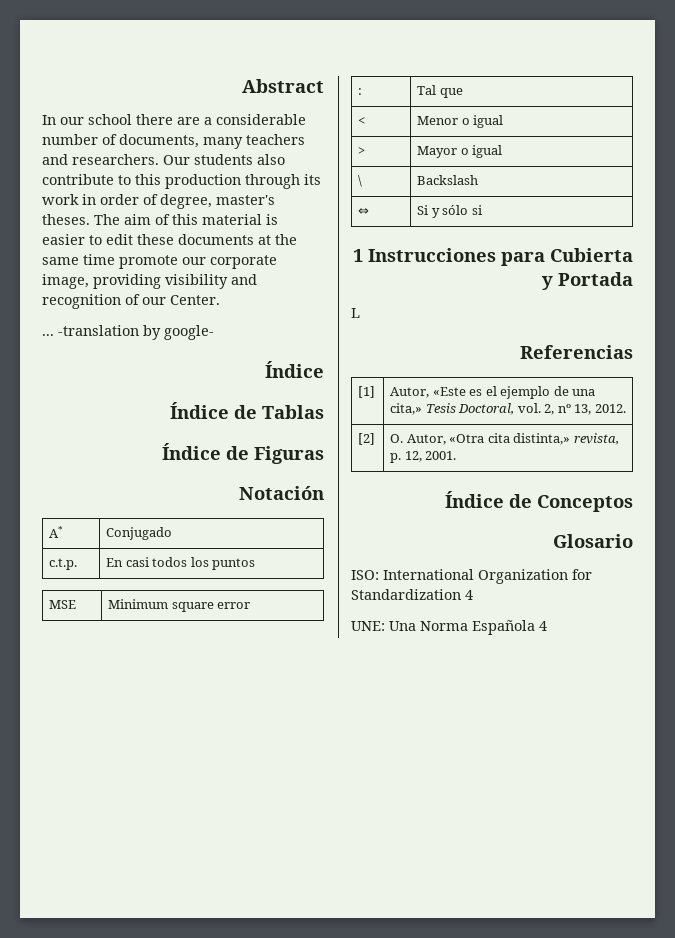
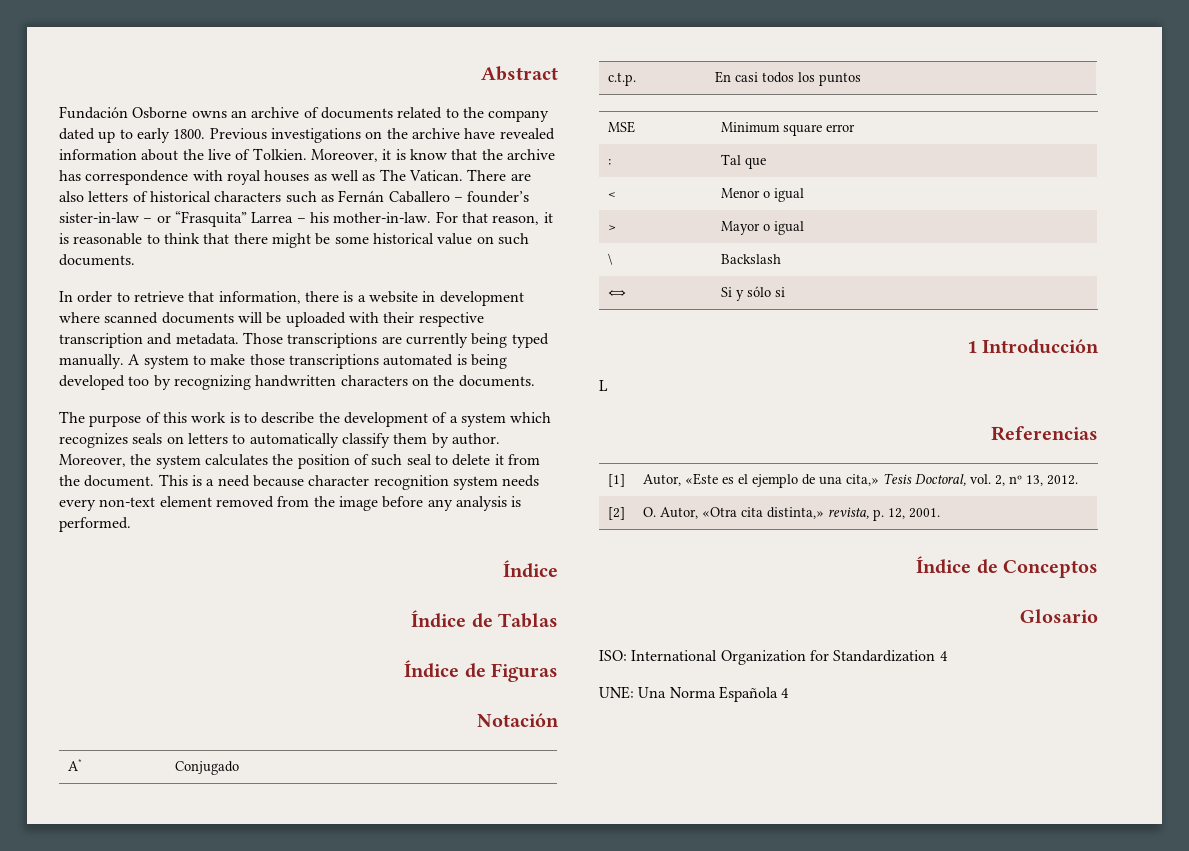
- In our school there are a considerable number of documents, many teachers and researchers. Our students also contribute to this production through its work in order of degree, master's theses. The aim of this material is easier to edit these documents at the same time promote our corporate image, providing visibility and recognition of our Center.
- ... -translation by google-
+ Fundación Osborne owns an archive of documents related to the company dated up to early 1800. Previous investigations on the archive have revealed information about the live of Tolkien. Moreover, it is know that the archive has correspondence with royal houses as well as The Vatican. There are also letters of historical characters such as Fernán Caballero – founder’s sister-in-law – or “Frasquita” Larrea – his mother-in-law. For that reason, it is reasonable to think that there might be some historical value on such documents.
+ In order to retrieve that information, there is a website in development where scanned documents will be uploaded with their respective transcription and metadata. Those transcriptions are currently being typed manually. A system to make those transcriptions automated is being developed too by recognizing handwritten characters on the documents.
+ The purpose of this work is to describe the development of a system which recognizes seals on letters to automatically classify them by author. Moreover, the system calculates the position of such seal to delete it from the document. This is a need because character recognition system needs every non-text element removed from the image before any analysis is performed.
- 1 Instrucciones para Cubierta y Portada
+ 1 Introducción

